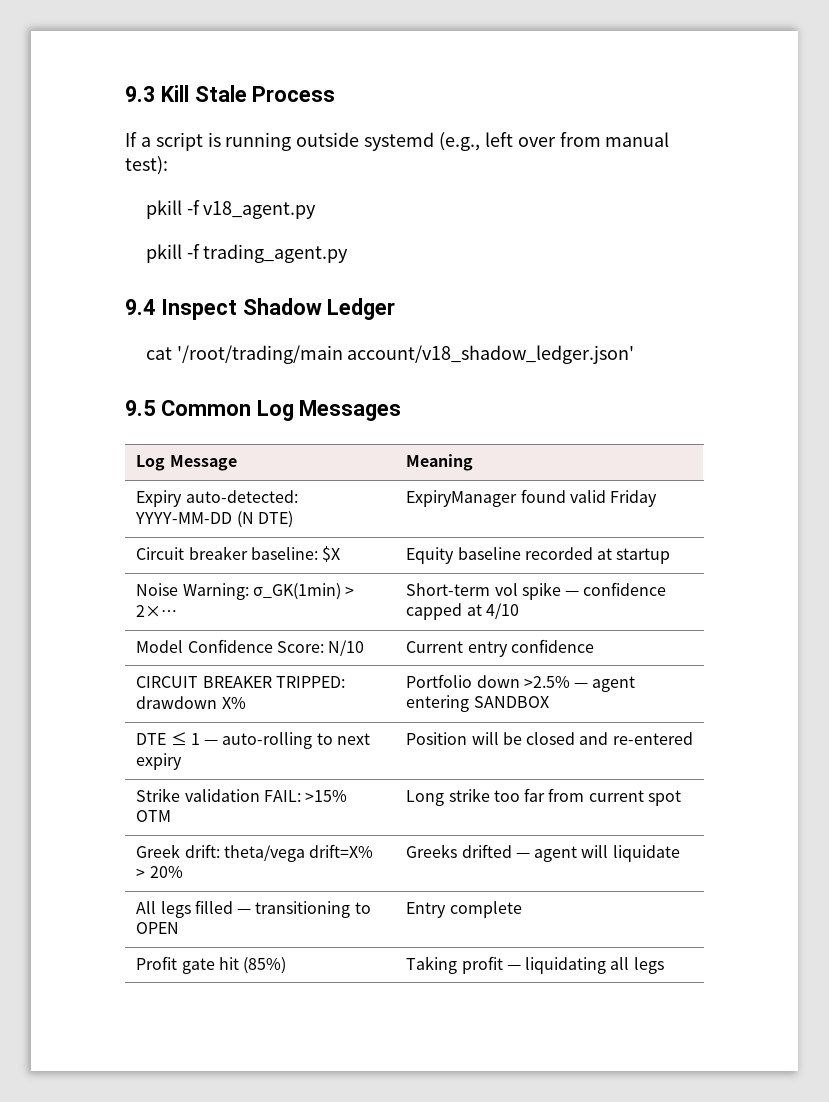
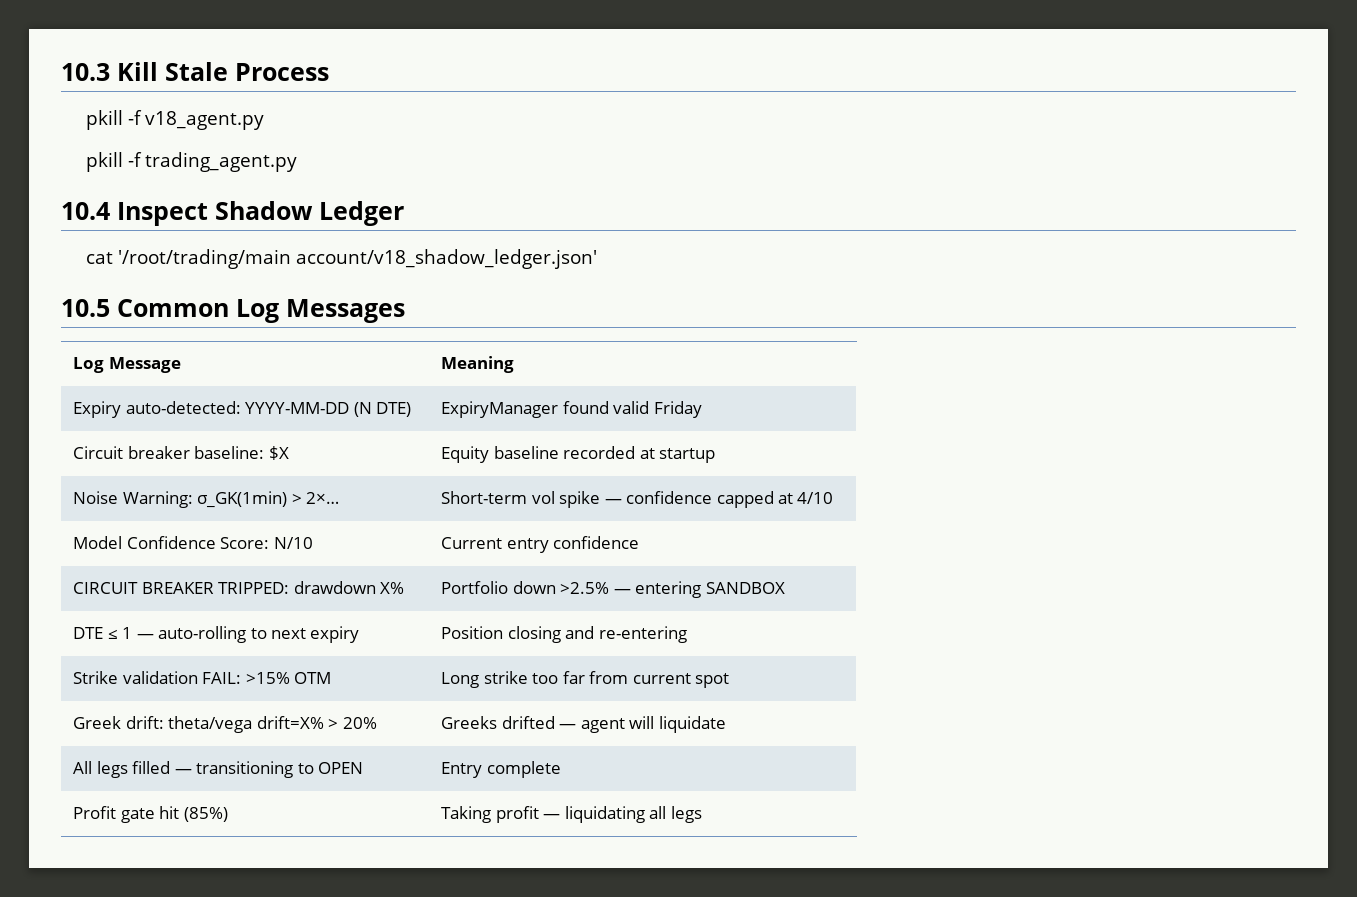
- 9.3 Kill Stale Process
+ 10.3 Kill Stale Process
- If a script is running outside systemd (e.g., left over from manual test):
- 9.4 Inspect Shadow Ledger
+ 10.4 Inspect Shadow Ledger
- 9.5 Common Log Messages
+ 10.5 Common Log Messages
- CIRCUIT BREAKER TRIPPED: drawdown X% | Portfolio down >2.5% — agent entering SANDBOX
+ CIRCUIT BREAKER TRIPPED: drawdown X% | Portfolio down >2.5% — entering SANDBOX
- DTE ≤ 1 — auto-rolling to next expiry | Position will be closed and re-entered
+ DTE ≤ 1 — auto-rolling to next expiry | Position closing and re-entering

